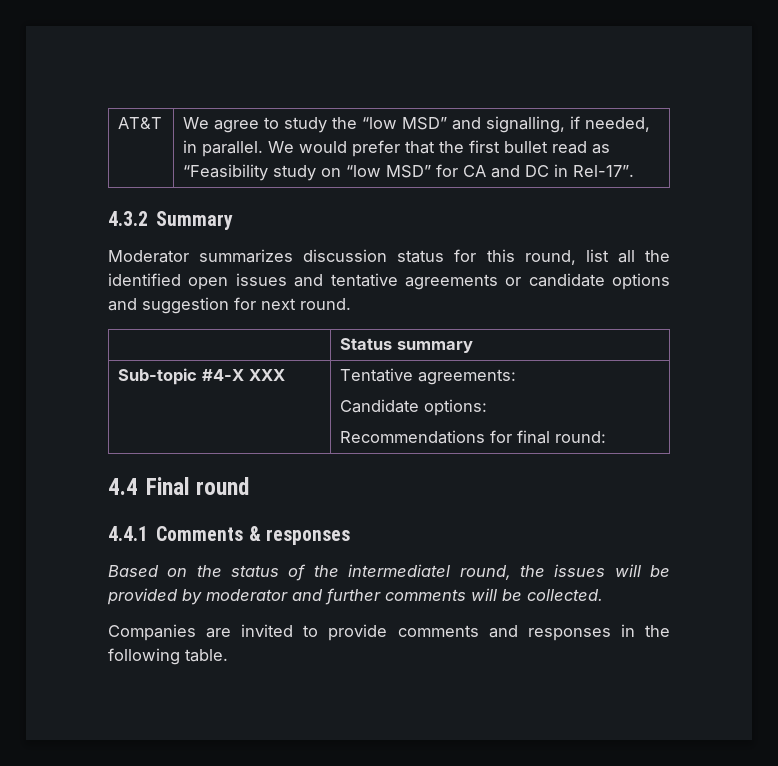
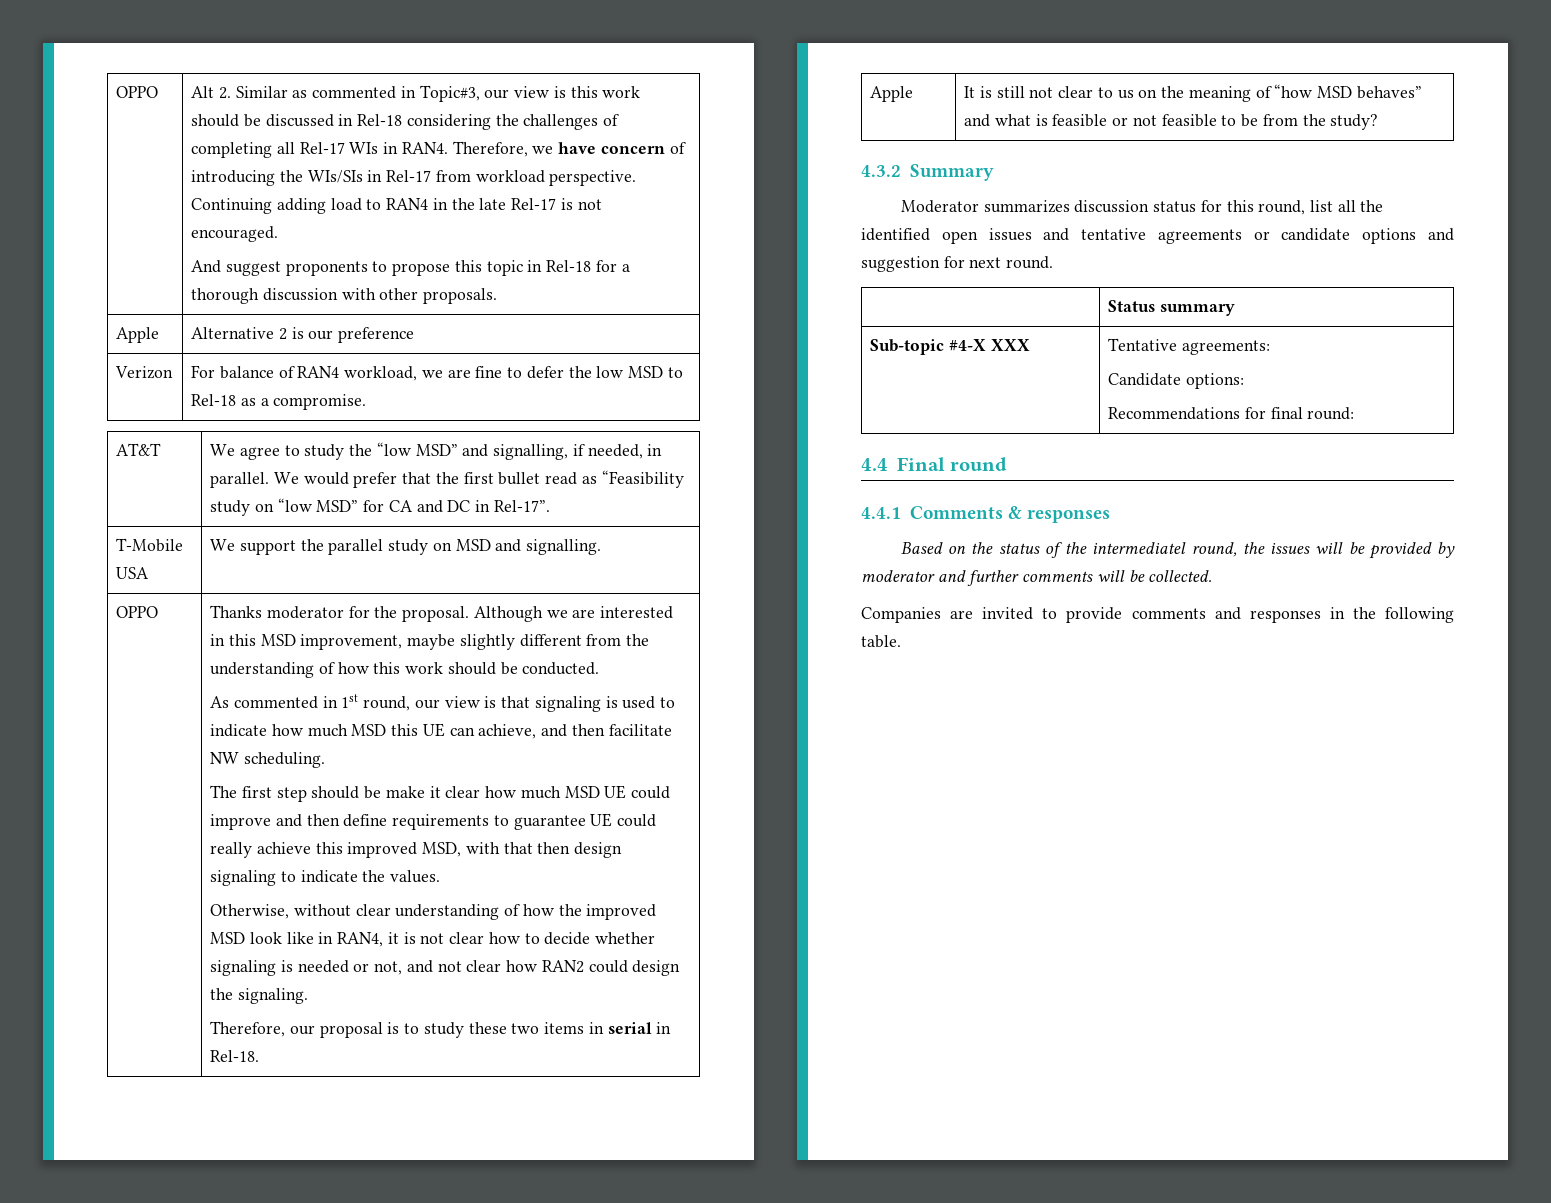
+ OPPO | Alt 2. Similar as commented in Topic#3, our view is this work should be discussed in Rel-18 considering the challenges of completing all Rel-17 WIs in RAN4. Therefore, we have concern of introducing the WIs/SIs in Rel-17 from workload perspective. Continuing adding load to RAN4 in the late Rel-17 is not encouraged.
+ And suggest proponents to propose this topic in Rel-18 for a thorough discussion with other proposals.
+ Apple | Alternative 2 is our preference
+ Verizon | For balance of RAN4 workload, we are fine to defer the low MSD to Rel-18 as a compromise.
+ T-Mobile USA | We support the parallel study on MSD and signalling.
+ OPPO | Thanks moderator for the proposal. Although we are interested in this MSD improvement, maybe slightly different from the understanding of how this work should be conducted.
+ As commented in 1st round, our view is that signaling is used to indicate how much MSD this UE can achieve, and then facilitate NW scheduling.
+ The first step should be make it clear how much MSD UE could improve and then define requirements to guarantee UE could really achieve this improved MSD, with that then design signaling to indicate the values.
+ Otherwise, without clear understanding of how the improved MSD look like in RAN4, it is not clear how to decide whether signaling is needed or not, and not clear how RAN2 could design the signaling.
+ Therefore, our proposal is to study these two items in serial in Rel-18.
+ Apple | It is still not clear to us on the meaning of “how MSD behaves” and what is feasible or not feasible to be from the study?

